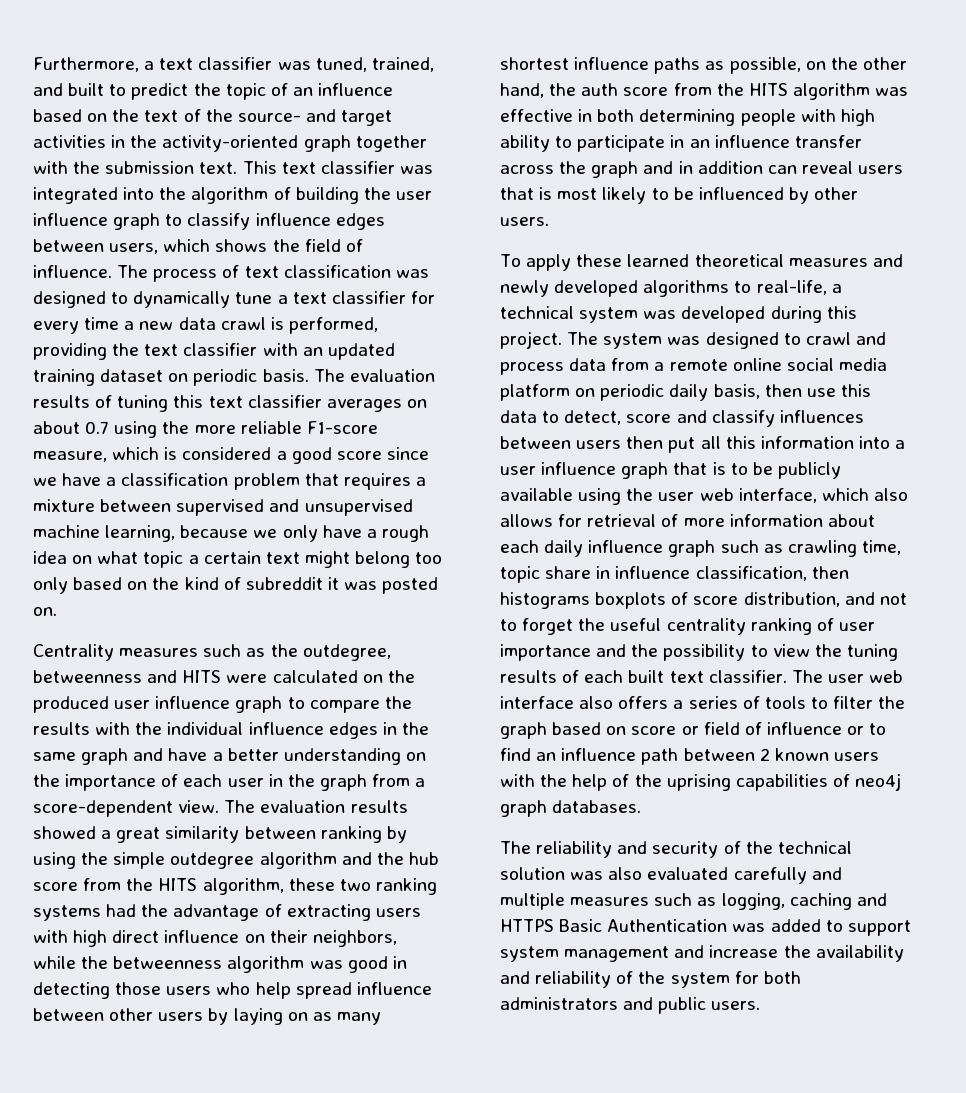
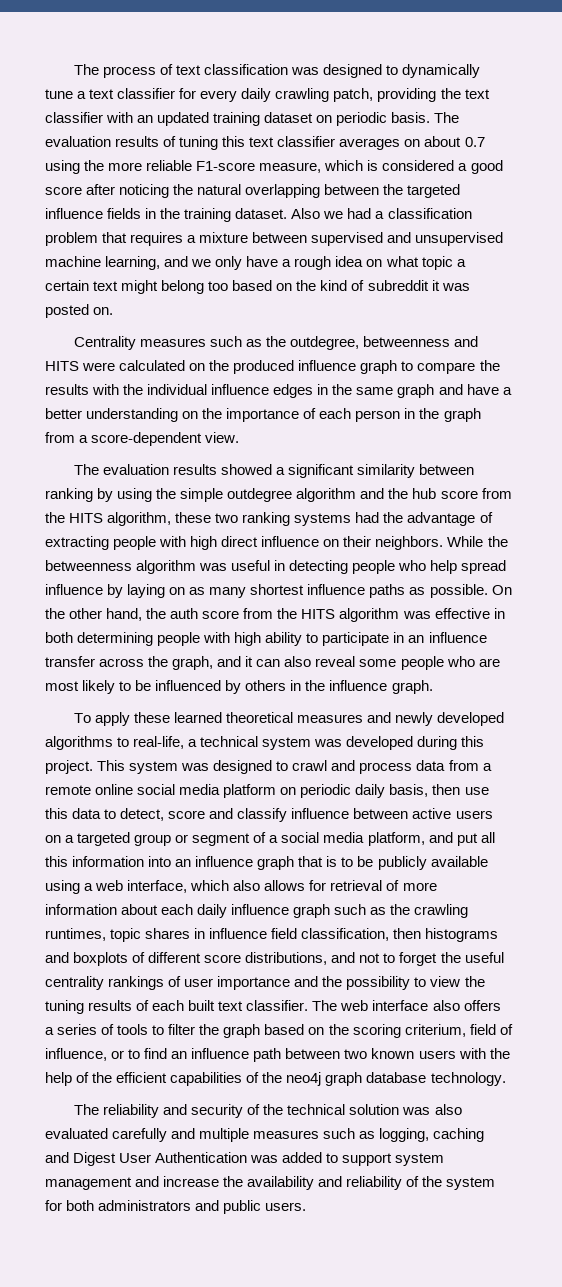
- Furthermore, a text classifier was tuned, trained, and built to predict the topic of an influence based on the text of the source- and target activities in the activity-oriented graph together with the submission text. This text classifier was integrated into the algorithm of building the user influence graph to classify influence edges between users, which shows the field of influence. The process of text classification was designed to dynamically tune a text classifier for every time a new data crawl is performed, providing the text classifier with an updated training dataset on periodic basis.
+ The process of text classification was designed to dynamically tune a text classifier for every daily crawling patch, providing the text classifier with an updated training dataset on periodic basis.
- The evaluation results of tuning this text classifier averages on about 0.7 using the more reliable F1-score measure, which is considered a good score since we have a classification problem that requires a mixture between supervised and unsupervised machine learning, because we only have a rough idea on what topic a certain text might belong too only based on the kind of subreddit it was posted on.
+ The evaluation results of tuning this text classifier averages on about 0.7 using the more reliable F1-score measure, which is considered a good score after noticing the natural overlapping between the targeted influence fields in the training dataset. Also we had a classification problem that requires a mixture between supervised and unsupervised machine learning, and we only have a rough idea on what topic a certain text might belong too based on the kind of subreddit it was posted on.
- Centrality measures such as the outdegree, betweenness and HITS were calculated on the produced user influence graph to compare the results with the individual influence edges in the same graph and have a better understanding on the importance of each user in the graph from a score-dependent view. The evaluation results showed a great similarity between ranking by using the simple outdegree algorithm and the hub score from the HITS algorithm, these two ranking systems had the advantage of extracting users with high direct influence on their neighbors, while the betweenness algorithm was good in detecting those users who help spread influence between other users by laying on as many shortest influence paths as possible, on the other hand, the auth score from the HITS algorithm was effective in both determining people with high ability to participate in an influence transfer across the graph and in addition can reveal users that is most likely to be influenced by other users.
+ Centrality measures such as the outdegree, betweenness and HITS were calculated on the produced influence graph to compare the results with the individual influence edges in the same graph and have a better understanding on the importance of each person in the graph from a score-dependent view.
+ The evaluation results showed a significant similarity between ranking by using the simple outdegree algorithm and the hub score from the HITS algorithm, these two ranking systems had the advantage of extracting people with high direct influence on their neighbors. While the betweenness algorithm was useful in detecting people who help spread influence by laying on as many shortest influence paths as possible. On the other hand, the auth score from the HITS algorithm was effective in both determining people with high ability to participate in an influence transfer across the graph, and it can also reveal some people who are most likely to be influenced by others in the influence graph.
- The system was designed to crawl and process data from a remote online social media platform on periodic daily basis, then use this data to detect, score and classify influences between users then put all this information into a user influence graph that is to be publicly available using the user web interface, which also allows for retrieval of more information about each daily influence graph such as crawling time, topic share in influence classification, then histograms boxplots of score distribution, and not to forget the useful centrality ranking of user importance and the possibility to view the tuning results of each built text classifier.
+ This system was designed to crawl and process data from a remote online social media platform on periodic daily basis, then use this data to detect, score and classify influence between active users on a targeted group or segment of a social media platform, and put all this information into an influence graph that is to be publicly available using a web interface, which also allows for retrieval of more information about each daily influence graph such as the crawling runtimes, topic shares in influence field classification, then histograms and boxplots of different score distributions, and not to forget the useful centrality rankings of user importance and the possibility to view the tuning results of each built text classifier.
- The user web interface also offers a series of tools to filter the graph based on score or field of influence or to find an influence path between 2 known users with the help of the uprising capabilities of neo4j graph databases.
+ The web interface also offers a series of tools to filter the graph based on the scoring criterium, field of influence, or to find an influence path between two known users with the help of the efficient capabilities of the neo4j graph database technology.
- The reliability and security of the technical solution was also evaluated carefully and multiple measures such as logging, caching and HTTPS Basic Authentication was added to support system management and increase the availability and reliability of the system for both administrators and public users.
+ The reliability and security of the technical solution was also evaluated carefully and multiple measures such as logging, caching and Digest User Authentication was added to support system management and increase the availability and reliability of the system for both administrators and public users.

